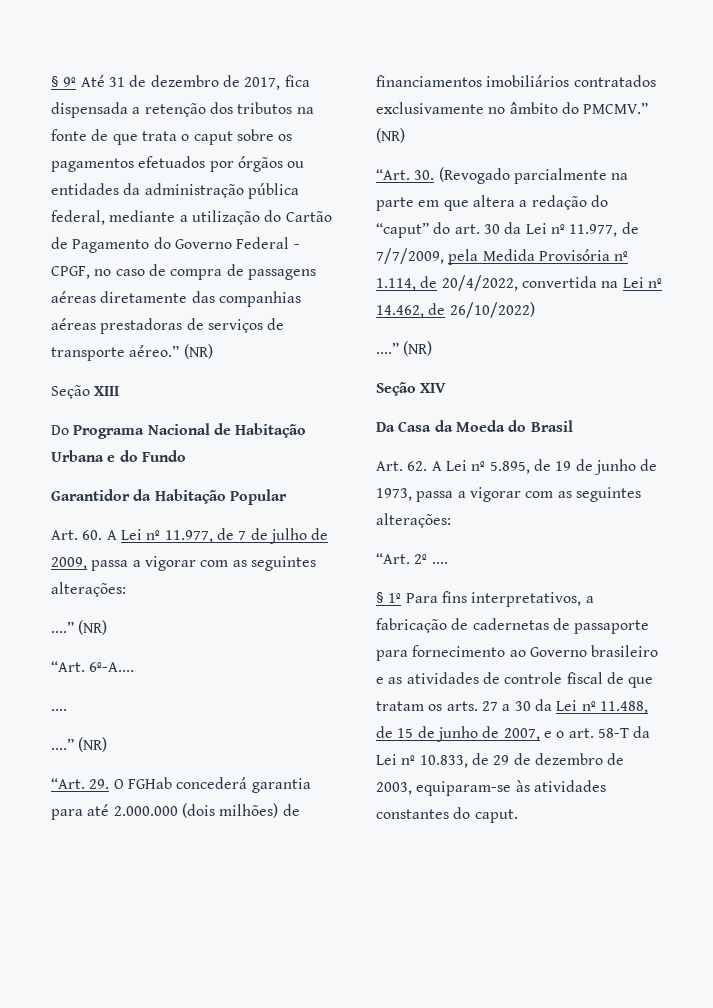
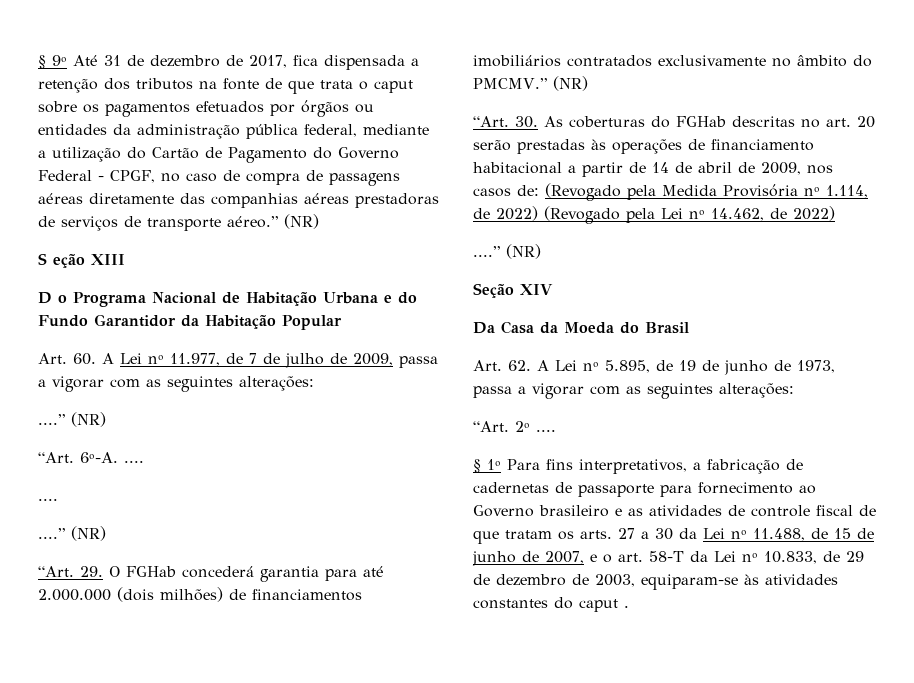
- Seção XIII
+ S eção XIII
- Do Programa Nacional de Habitação Urbana e do Fundo
- Garantidor da Habitação Popular
+ D o Programa Nacional de Habitação Urbana e do Fundo Garantidor da Habitação Popular
- “Art. 6º-A....
+ “Art. 6º-A. ....
- “Art. 30. (Revogado parcialmente na parte em que altera a redação do “caput” do art. 30 da Lei nº 11.977, de 7/7/2009, pela Medida Provisória nº 1.114, de 20/4/2022, convertida na Lei nº 14.462, de 26/10/2022)
+ “Art. 30. As coberturas do FGHab descritas no art. 20 serão prestadas às operações de financiamento habitacional a partir de 14 de abril de 2009, nos casos de: (Revogado pela Medida Provisória nº 1.114, de 2022) (Revogado pela Lei nº 14.462, de 2022)
- § 1º Para fins interpretativos, a fabricação de cadernetas de passaporte para fornecimento ao Governo brasileiro e as atividades de controle fiscal de que tratam os arts. 27 a 30 da Lei nº 11.488, de 15 de junho de 2007, e o art. 58-T da Lei nº 10.833, de 29 de dezembro de 2003, equiparam-se às atividades constantes do caput.
+ § 1º Para fins interpretativos, a fabricação de cadernetas de passaporte para fornecimento ao Governo brasileiro e as atividades de controle fiscal de que tratam os arts. 27 a 30 da Lei nº 11.488, de 15 de junho de 2007, e o art. 58-T da Lei nº 10.833, de 29 de dezembro de 2003, equiparam-se às atividades constantes do caput .

